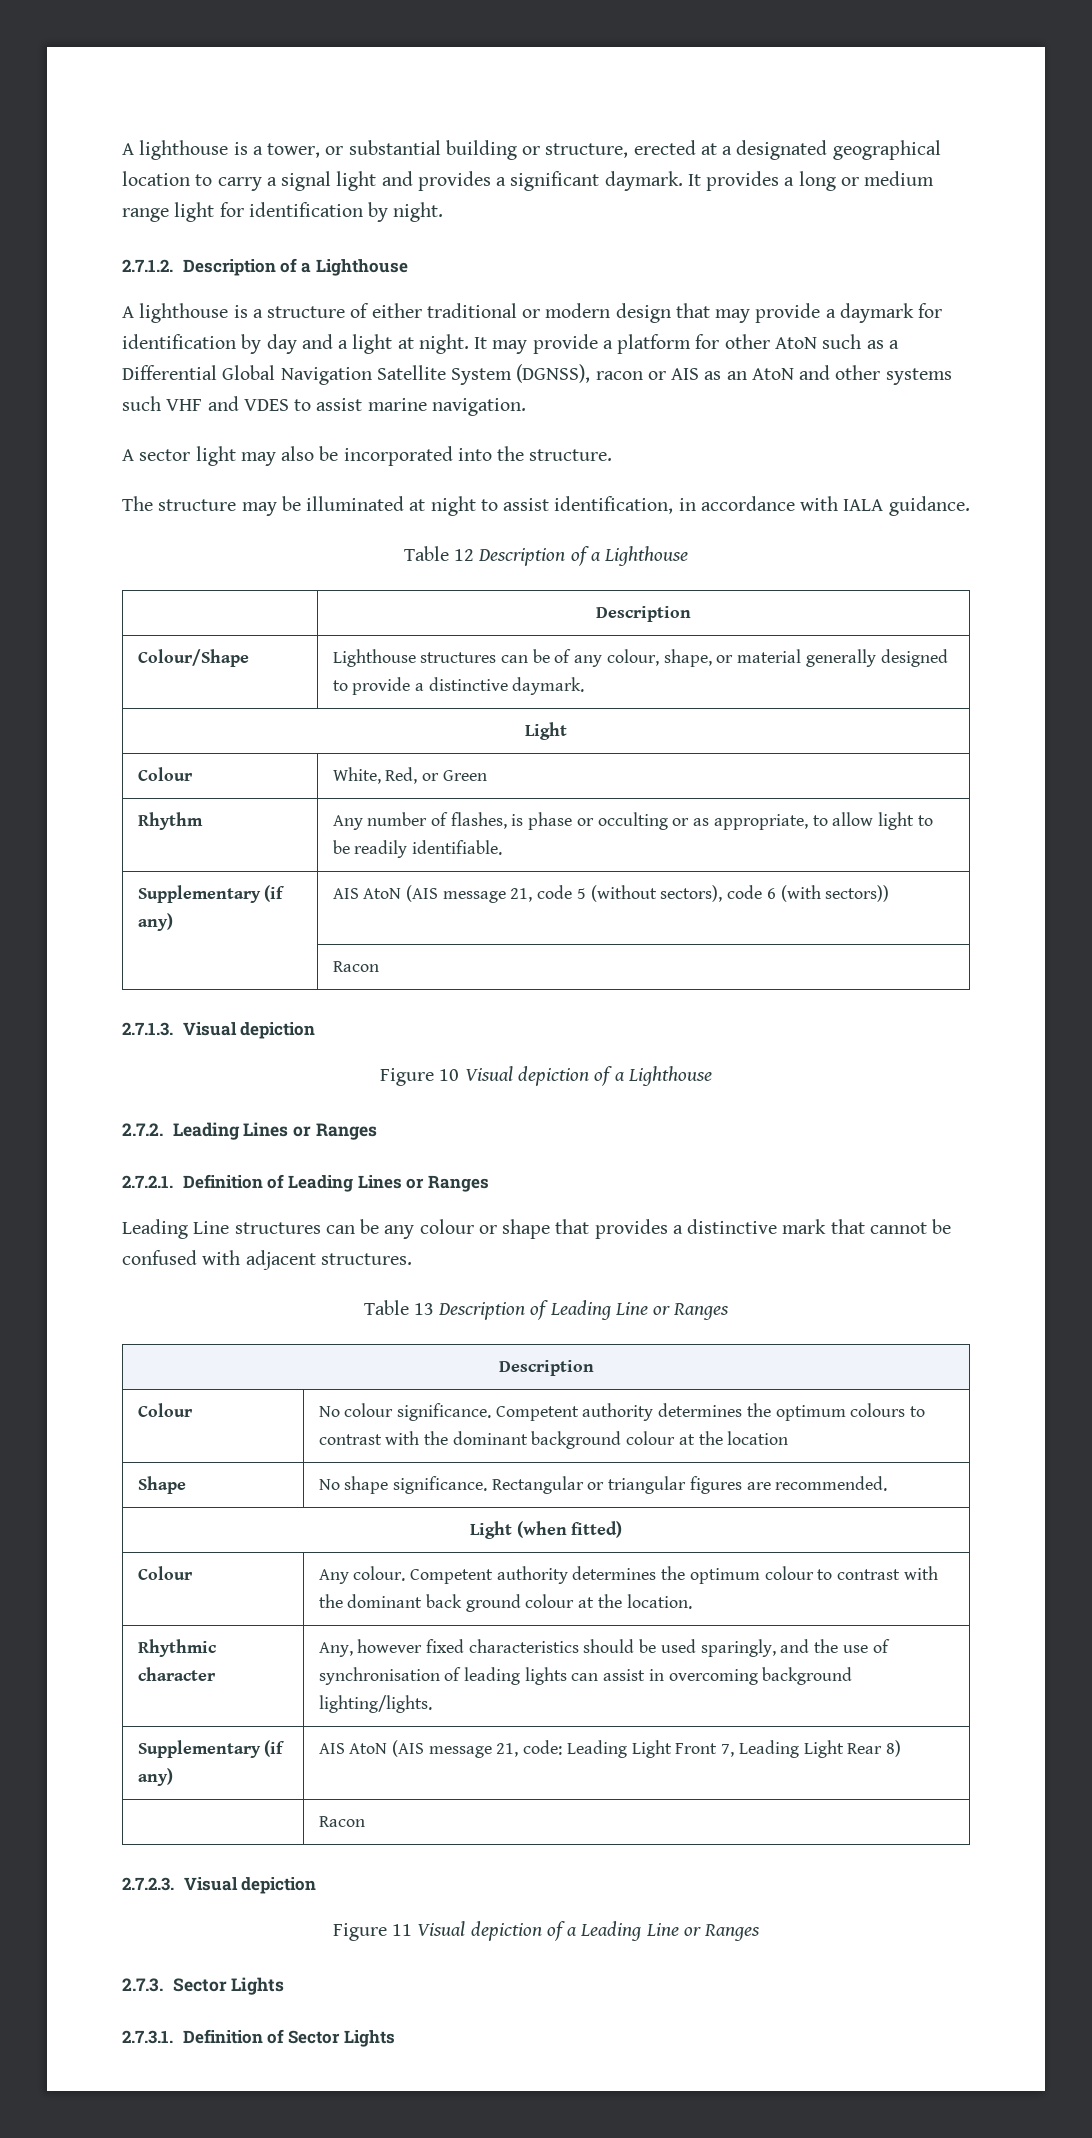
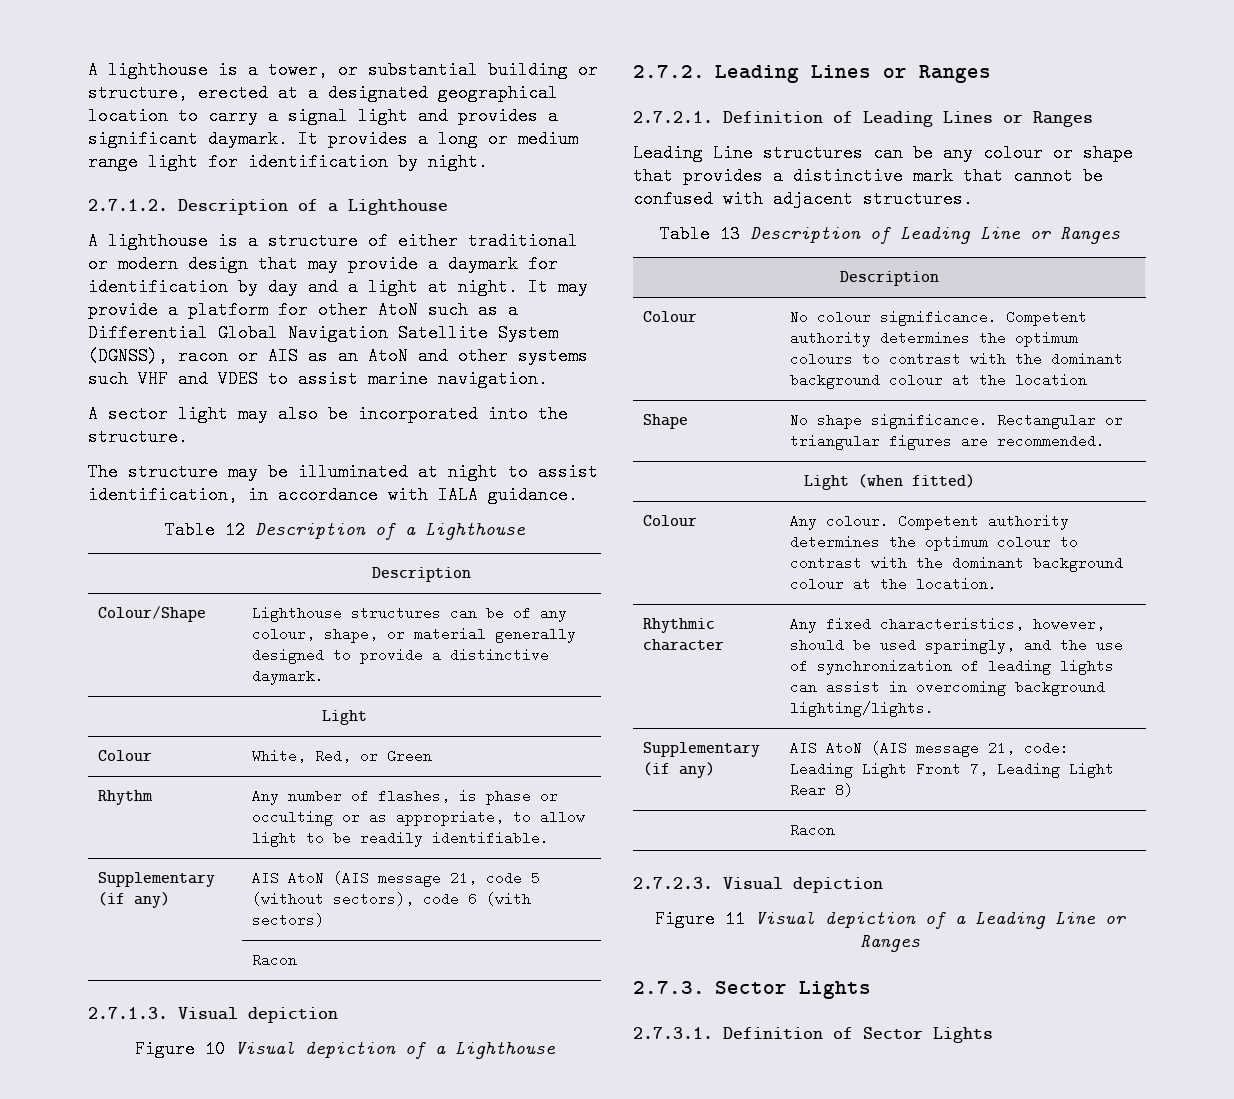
- Supplementary (if any) | AIS AtoN (AIS message 21, code 5 (without sectors), code 6 (with sectors))
+ Supplementary (if any) | AIS AtoN (AIS message 21, code 5 (without sectors), code 6 (with sectors)
- Colour | Any colour. Competent authority determines the optimum colour to contrast with the dominant back ground colour at the location.
+ Colour | Any colour. Competent authority determines the optimum colour to contrast with the dominant background colour at the location.
- Rhythmic character | Any, however fixed characteristics should be used sparingly, and the use of synchronisation of leading lights can assist in overcoming background lighting/lights.
+ Rhythmic character | Any fixed characteristics, however, should be used sparingly, and the use of synchronization of leading lights can assist in overcoming background lighting/lights.

